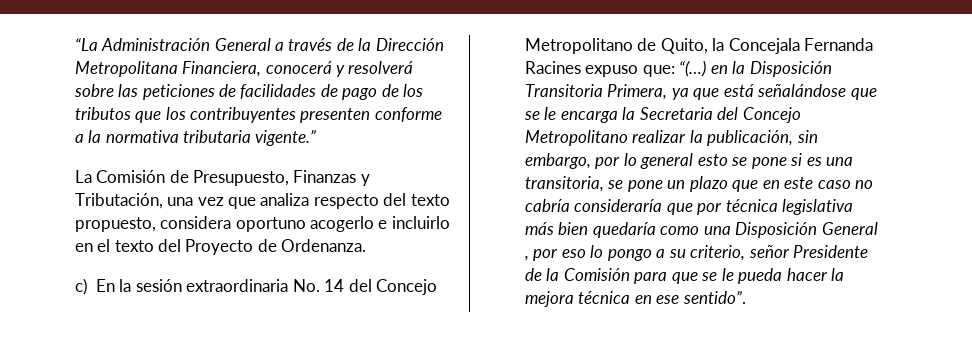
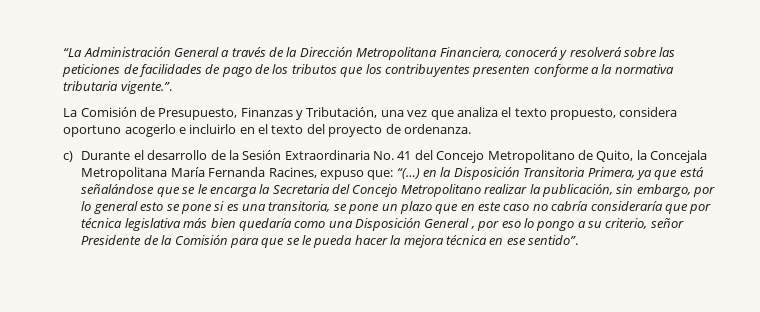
- “La Administración General a través de la Dirección Metropolitana Financiera, conocerá y resolverá sobre las peticiones de facilidades de pago de los tributos que los contribuyentes presenten conforme a la normativa tributaria vigente.”
+ “La Administración General a través de la Dirección Metropolitana Financiera, conocerá y resolverá sobre las peticiones de facilidades de pago de los tributos que los contribuyentes presenten conforme a la normativa tributaria vigente.”.
- La Comisión de Presupuesto, Finanzas y Tributación, una vez que analiza respecto del texto propuesto, considera oportuno acogerlo e incluirlo en el texto del Proyecto de Ordenanza.
- c) En la sesión extraordinaria No. 14 del Concejo Metropolitano de Quito, la Concejala Fernanda Racines expuso que:
+ La Comisión de Presupuesto, Finanzas y Tributación, una vez que analiza el texto propuesto, considera oportuno acogerlo e incluirlo en el texto del proyecto de ordenanza.
+ c) Durante el desarrollo de la Sesión Extraordinaria No. 41 del Concejo Metropolitano de Quito, la Concejala Metropolitana María Fernanda Racines, expuso que:

